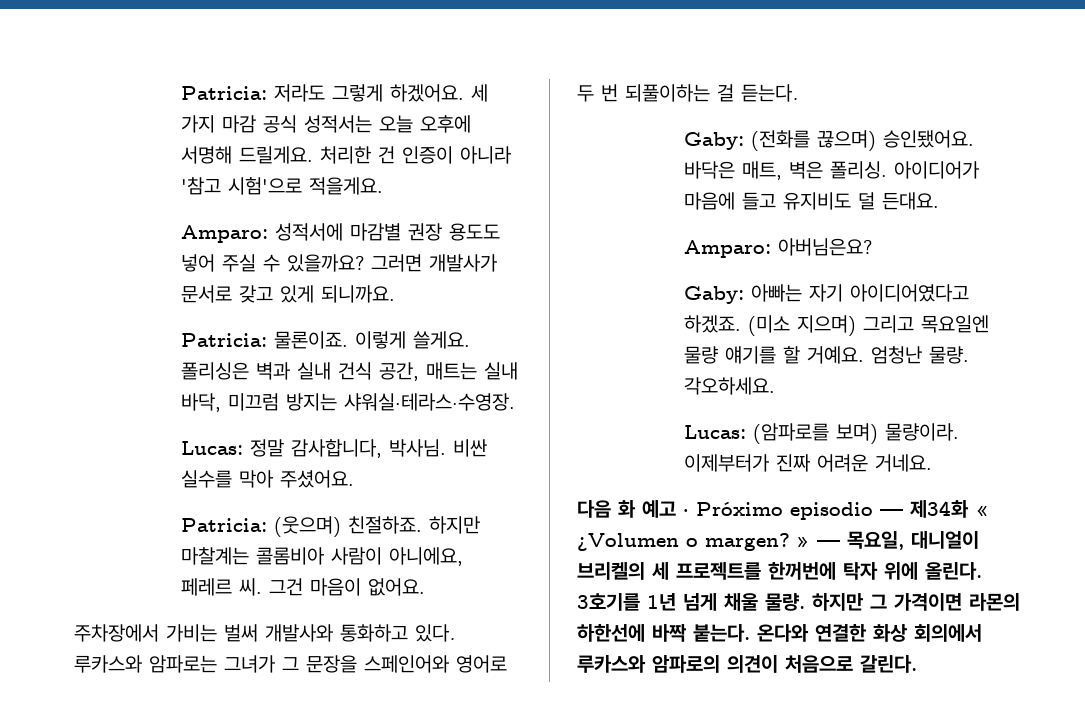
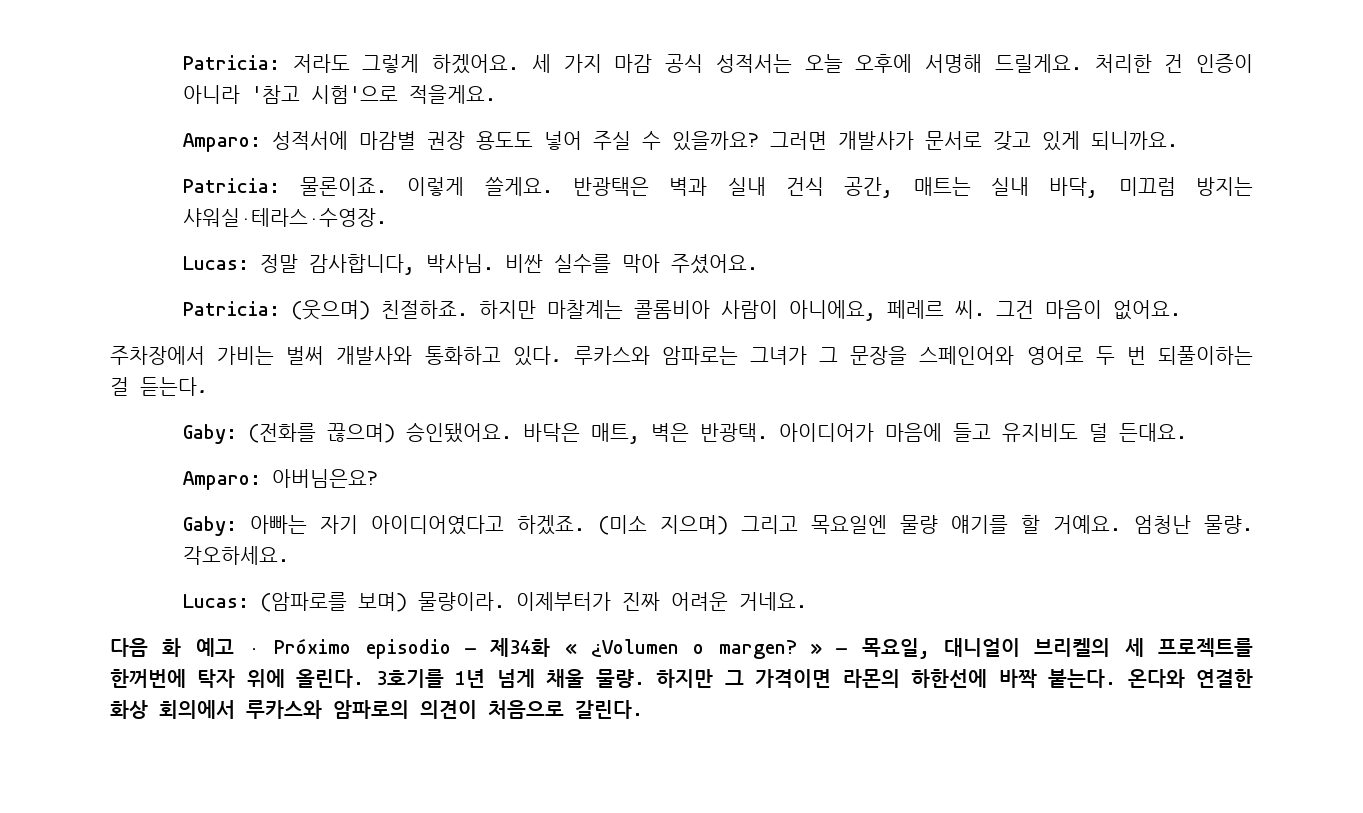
- 폴리싱은 벽과 실내 건식 공간, 매트는 실내 바닥, 미끄럼 방지는 샤워실·테라스·수영장.
+ 반광택은 벽과 실내 건식 공간, 매트는 실내 바닥, 미끄럼 방지는 샤워실·테라스·수영장.
- 바닥은 매트, 벽은 폴리싱.
+ 바닥은 매트, 벽은 반광택.

